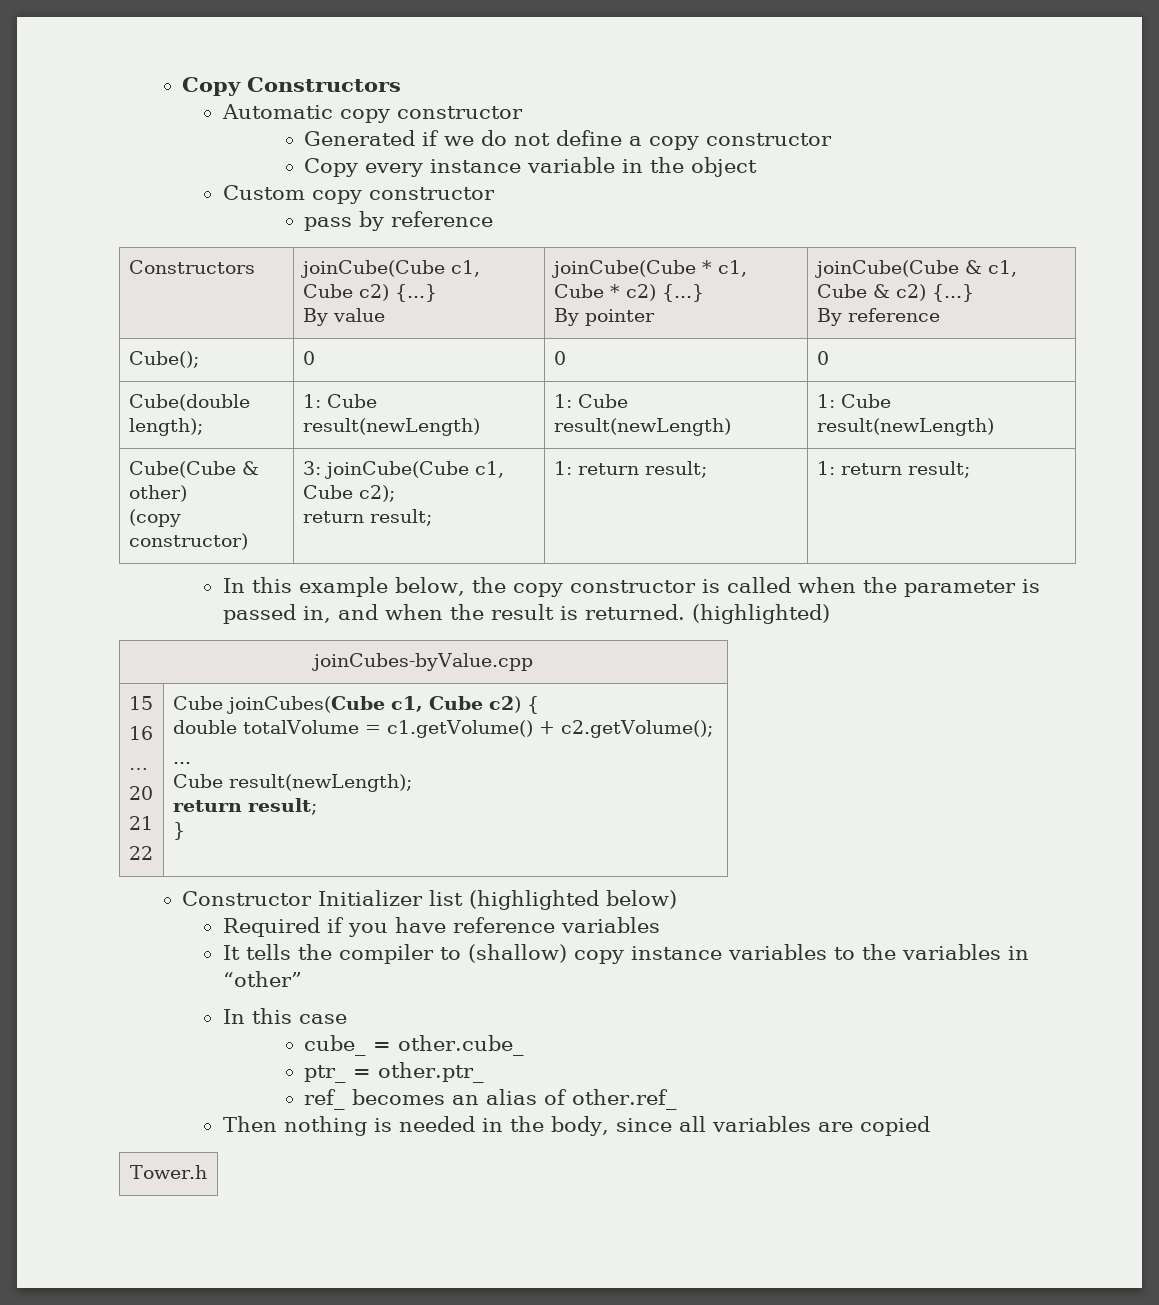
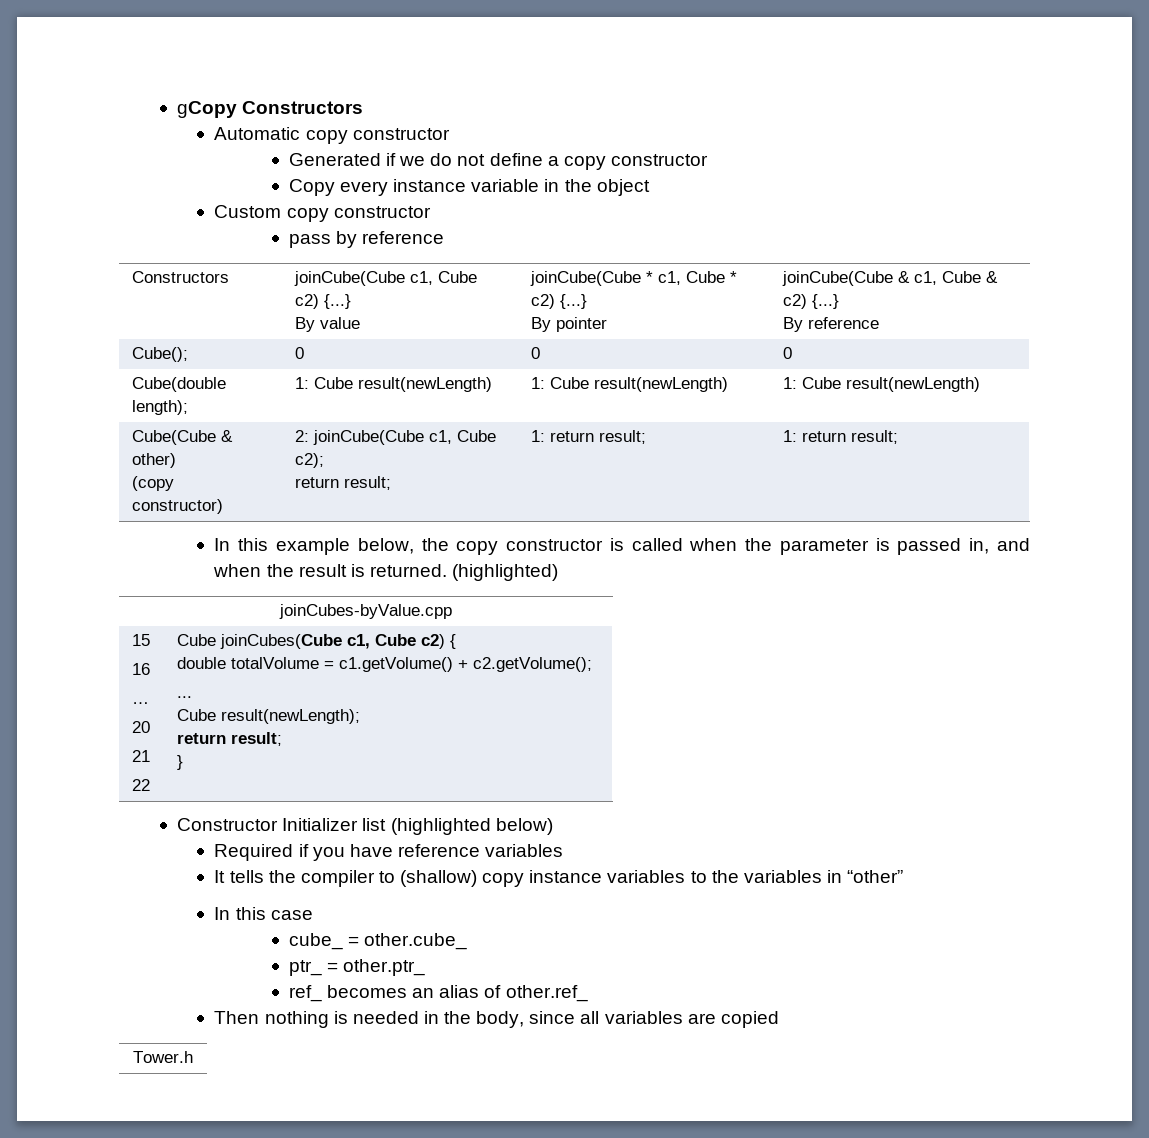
- Copy Constructors
+ gCopy Constructors
  Cube(Cube & other)
- (copy constructor) | 3: joinCube(Cube c1, Cube c2);
+ (copy constructor) | 2: joinCube(Cube c1, Cube c2);

